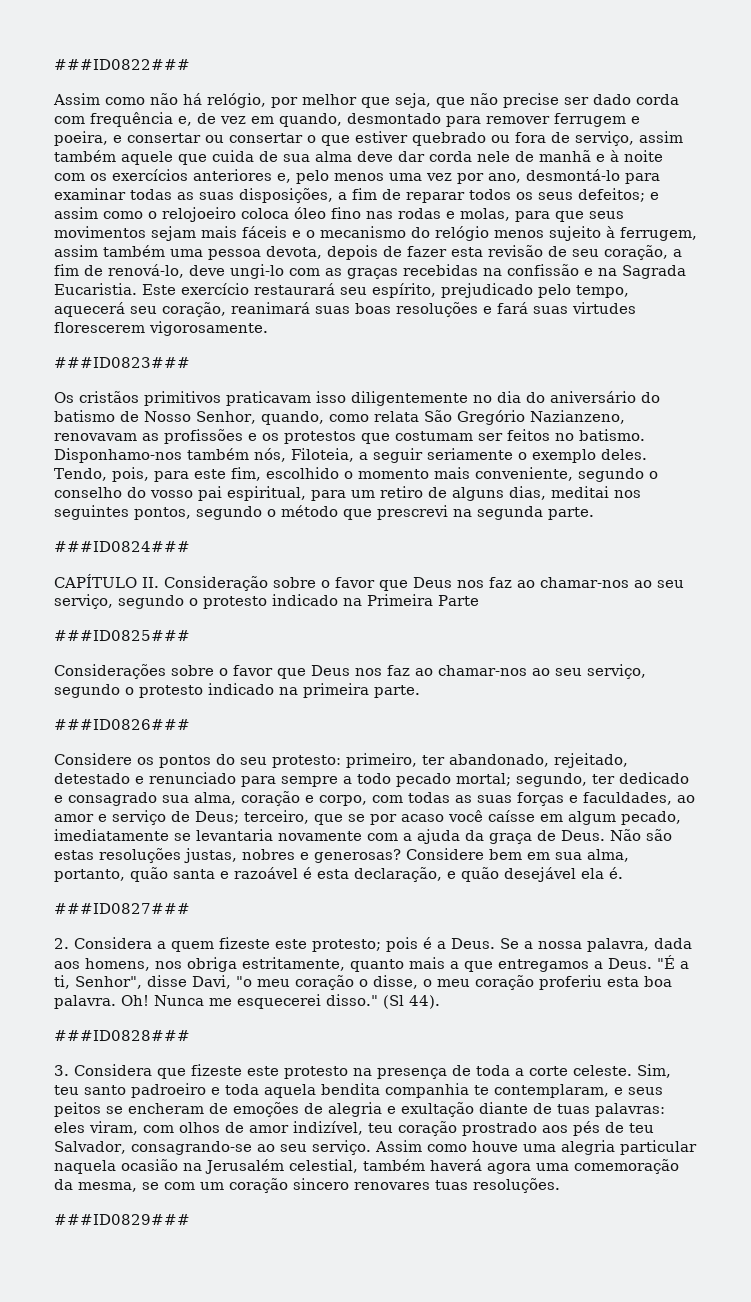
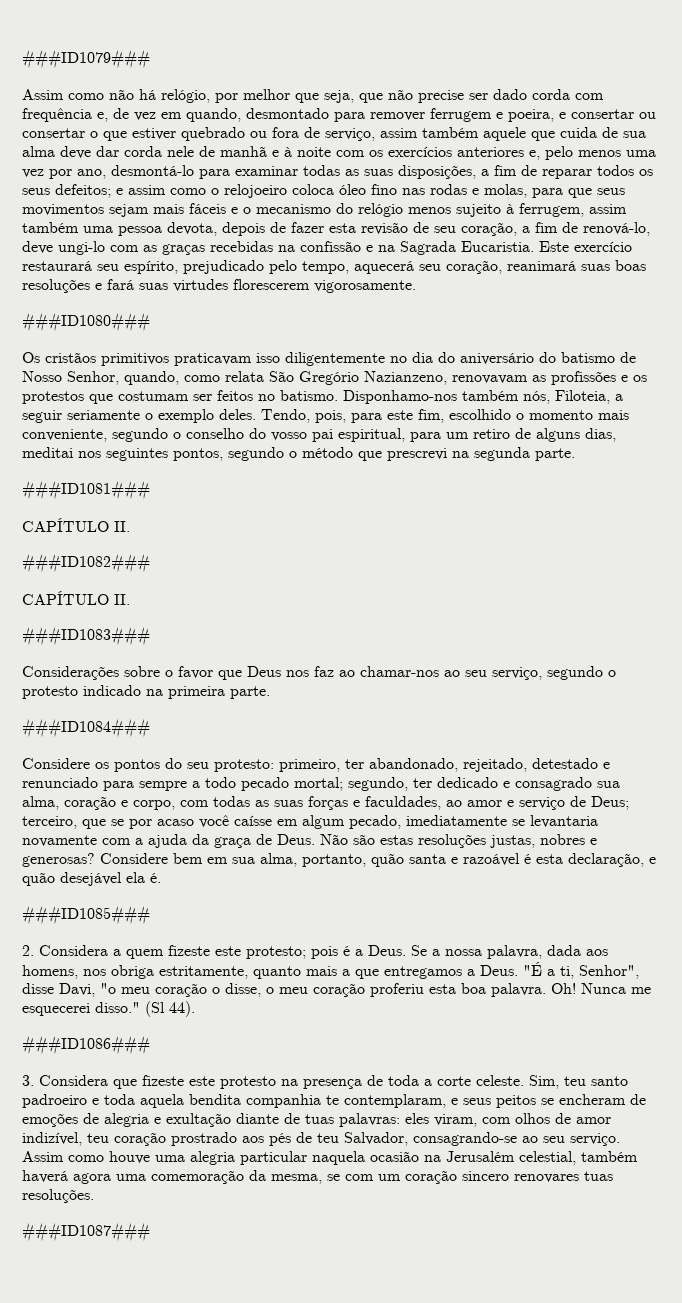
- ###ID0822###
+ ###ID1079###
- ###ID0823###
+ ###ID1080###
- ###ID0824###
- CAPÍTULO II. Consideração sobre o favor que Deus nos faz ao chamar-nos ao seu serviço, segundo o protesto indicado na Primeira Parte
- ###ID0825###
+ ###ID1081###
+ CAPÍTULO II.
+ ###ID1082###
+ CAPÍTULO II.
+ ###ID1083###
- ###ID0826###
+ ###ID1084###
- ###ID0827###
+ ###ID1085###
- ###ID0828###
+ ###ID1086###
- ###ID0829###
+ ###ID1087###

